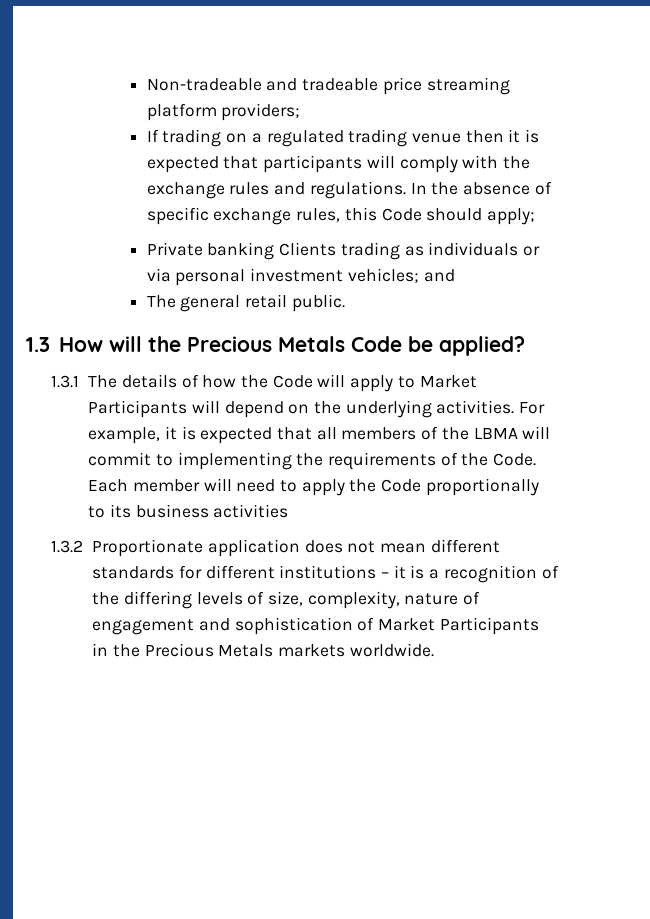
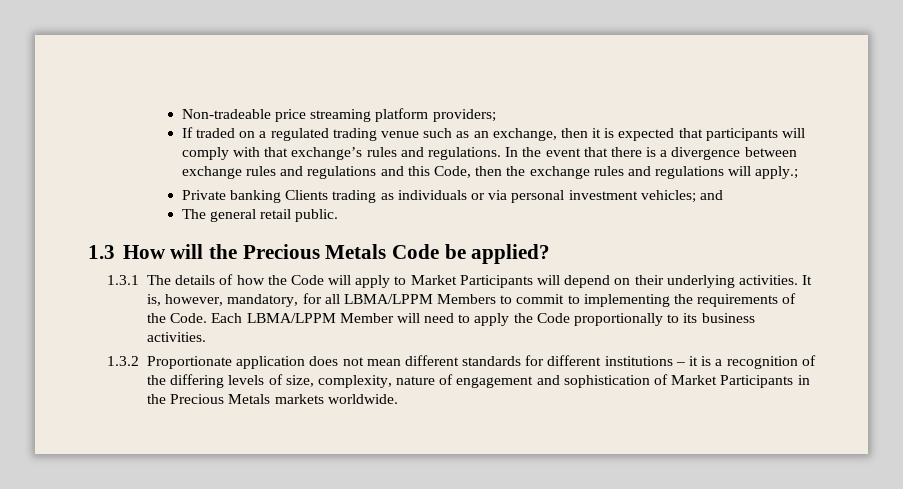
- Non-tradeable and tradeable price streaming platform providers;
+ Non-tradeable price streaming platform providers;
- If trading on a regulated trading venue then it is expected that participants will comply with the exchange rules and regulations.
+ If traded on a regulated trading venue such as an exchange, then it is expected that participants will comply with that exchange’s rules and regulations.
- In the absence of specific exchange rules, this Code should apply;
+ In the event that there is a divergence between exchange rules and regulations and this Code, then the exchange rules and regulations will apply.;
- 1.3.1 The details of how the Code will apply to Market Participants will depend on the underlying activities.
+ 1.3.1 The details of how the Code will apply to Market Participants will depend on their underlying activities.
- For example, it is expected that all members of the LBMA will commit to implementing the requirements of the Code.
+ It is, however, mandatory, for all LBMA/LPPM Members to commit to implementing the requirements of the Code.
- Each member will need to apply the Code proportionally to its business activities
+ Each LBMA/LPPM Member will need to apply the Code proportionally to its business activities.

